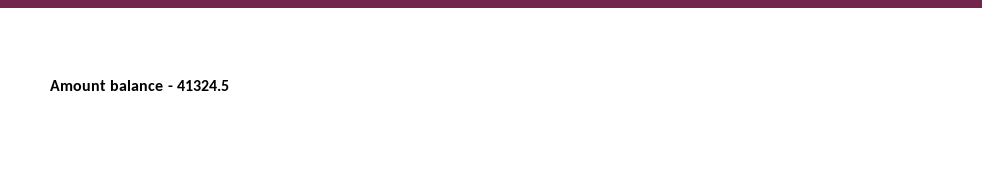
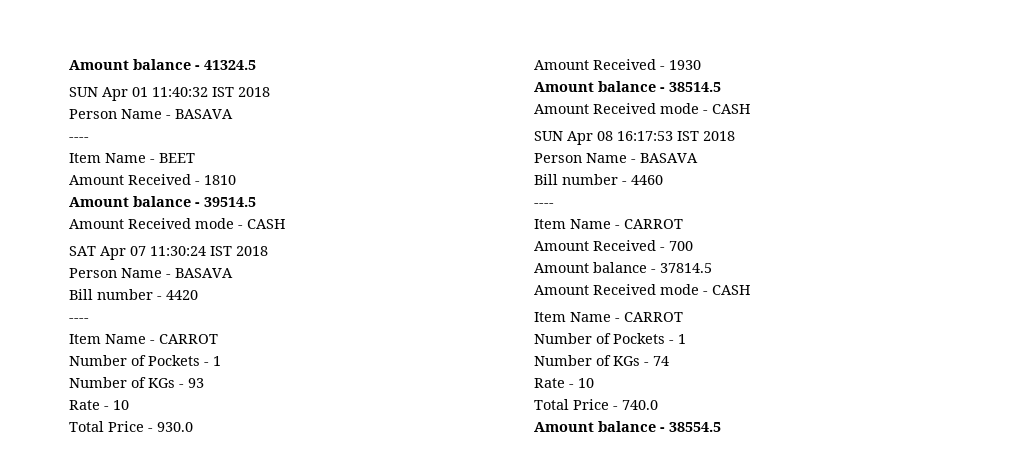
+ SUN Apr 01 11:40:32 IST 2018
+ Person Name - BASAVA
+ ----
+ Item Name - BEET
+ Amount Received - 1810
+ Amount balance - 39514.5
+ Amount Received mode - CASH
+ SAT Apr 07 11:30:24 IST 2018
+ Person Name - BASAVA
+ Bill number - 4420
+ ----
+ Item Name - CARROT
+ Number of Pockets - 1
+ Number of KGs - 93
+ Rate - 10
+ Total Price - 930.0
+ Amount Received - 1930
+ Amount balance - 38514.5
+ Amount Received mode - CASH
+ SUN Apr 08 16:17:53 IST 2018
+ Person Name - BASAVA
+ Bill number - 4460
+ ----
+ Item Name - CARROT
+ Amount Received - 700
+ Amount balance - 37814.5
+ Amount Received mode - CASH
+ Item Name - CARROT
+ Number of Pockets - 1
+ Number of KGs - 74
+ Rate - 10
+ Total Price - 740.0
+ Amount balance - 38554.5

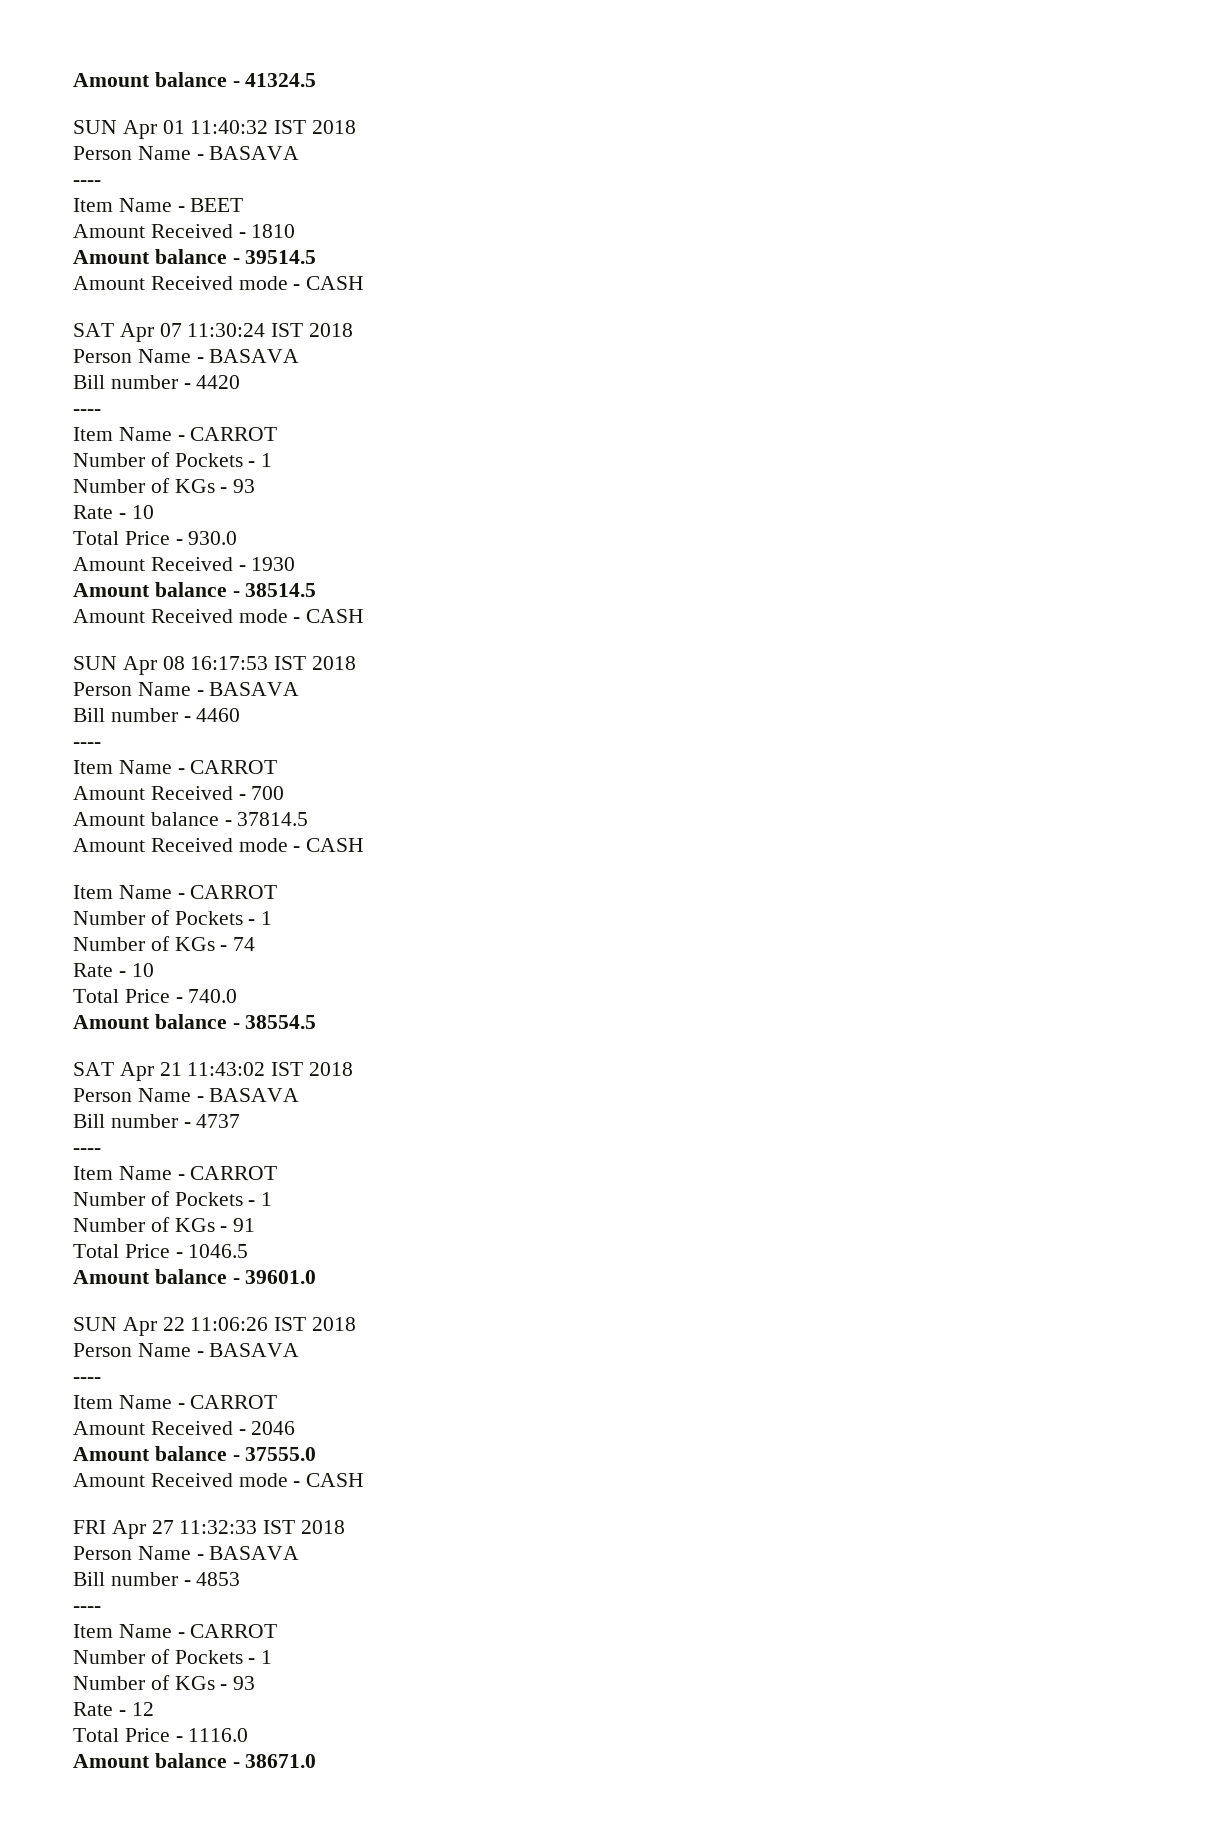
+ SAT Apr 21 11:43:02 IST 2018
+ Person Name - BASAVA
+ Bill number - 4737
+ ----
+ Item Name - CARROT
+ Number of Pockets - 1
+ Number of KGs - 91
+ Total Price - 1046.5
+ Amount balance - 39601.0
+ SUN Apr 22 11:06:26 IST 2018
+ Person Name - BASAVA
+ ----
+ Item Name - CARROT
+ Amount Received - 2046
+ Amount balance - 37555.0
+ Amount Received mode - CASH
+ FRI Apr 27 11:32:33 IST 2018
+ Person Name - BASAVA
+ Bill number - 4853
+ ----
+ Item Name - CARROT
+ Number of Pockets - 1
+ Number of KGs - 93
+ Rate - 12
+ Total Price - 1116.0
+ Amount balance - 38671.0

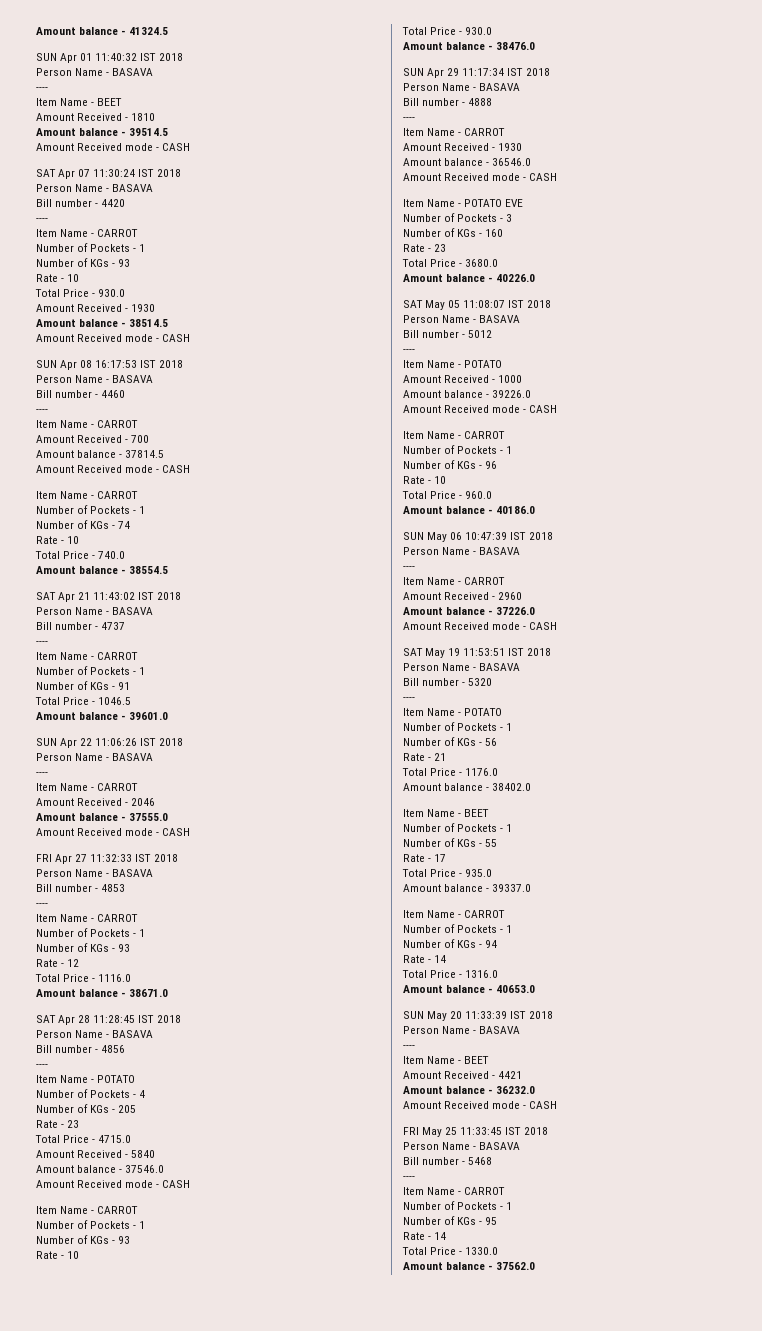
+ SAT Apr 28 11:28:45 IST 2018
+ Person Name - BASAVA
+ Bill number - 4856
+ ----
+ Item Name - POTATO
+ Number of Pockets - 4
+ Number of KGs - 205
+ Rate - 23
+ Total Price - 4715.0
+ Amount Received - 5840
+ Amount balance - 37546.0
+ Amount Received mode - CASH
+ Item Name - CARROT
+ Number of Pockets - 1
+ Number of KGs - 93
+ Rate - 10
+ Total Price - 930.0
+ Amount balance - 38476.0
+ SUN Apr 29 11:17:34 IST 2018
+ Person Name - BASAVA
+ Bill number - 4888
+ ----
+ Item Name - CARROT
+ Amount Received - 1930
+ Amount balance - 36546.0
+ Amount Received mode - CASH
+ Item Name - POTATO EVE
+ Number of Pockets - 3
+ Number of KGs - 160
+ Rate - 23
+ Total Price - 3680.0
+ Amount balance - 40226.0
+ SAT May 05 11:08:07 IST 2018
+ Person Name - BASAVA
+ Bill number - 5012
+ ----
+ Item Name - POTATO
+ Amount Received - 1000
+ Amount balance - 39226.0
+ Amount Received mode - CASH
+ Item Name - CARROT
+ Number of Pockets - 1
+ Number of KGs - 96
+ Rate - 10
+ Total Price - 960.0
+ Amount balance - 40186.0
+ SUN May 06 10:47:39 IST 2018
+ Person Name - BASAVA
+ ----
+ Item Name - CARROT
+ Amount Received - 2960
+ Amount balance - 37226.0
+ Amount Received mode - CASH
+ SAT May 19 11:53:51 IST 2018
+ Person Name - BASAVA
+ Bill number - 5320
+ ----
+ Item Name - POTATO
+ Number of Pockets - 1
+ Number of KGs - 56
+ Rate - 21
+ Total Price - 1176.0
+ Amount balance - 38402.0
+ Item Name - BEET
+ Number of Pockets - 1
+ Number of KGs - 55
+ Rate - 17
+ Total Price - 935.0
+ Amount balance - 39337.0
+ Item Name - CARROT
+ Number of Pockets - 1
+ Number of KGs - 94
+ Rate - 14
+ Total Price - 1316.0
+ Amount balance - 40653.0
+ SUN May 20 11:33:39 IST 2018
+ Person Name - BASAVA
+ ----
+ Item Name - BEET
+ Amount Received - 4421
+ Amount balance - 36232.0
+ Amount Received mode - CASH
+ FRI May 25 11:33:45 IST 2018
+ Person Name - BASAVA
+ Bill number - 5468
+ ----
+ Item Name - CARROT
+ Number of Pockets - 1
+ Number of KGs - 95
+ Rate - 14
+ Total Price - 1330.0
+ Amount balance - 37562.0

